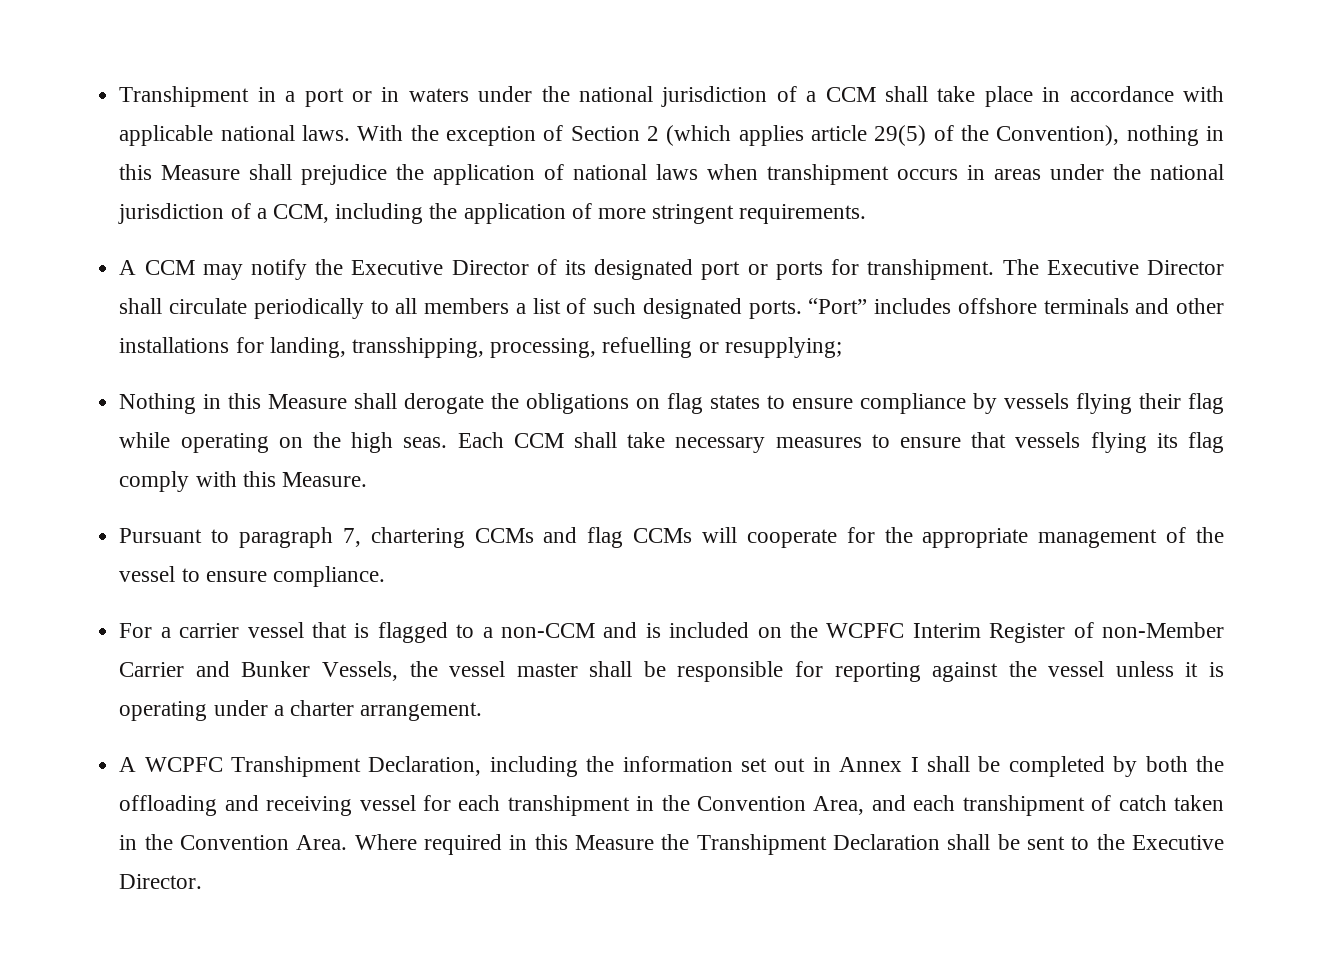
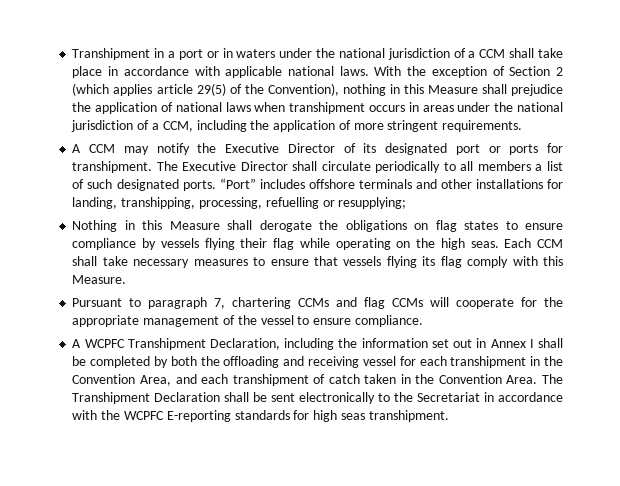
- “Port” includes offshore terminals and other installations for landing, transshipping, processing, refuelling or resupplying;
+ “Port” includes offshore terminals and other installations for landing, transhipping, processing, refuelling or resupplying;
- For a carrier vessel that is flagged to a non-CCM and is included on the WCPFC Interim Register of non-Member Carrier and Bunker Vessels, the vessel master shall be responsible for reporting against the vessel unless it is operating under a charter arrangement.
- Where required in this Measure the Transhipment Declaration shall be sent to the Executive Director.
+ The Transhipment Declaration shall be sent electronically to the Secretariat in accordance with the WCPFC E-reporting standards for high seas transhipment.

